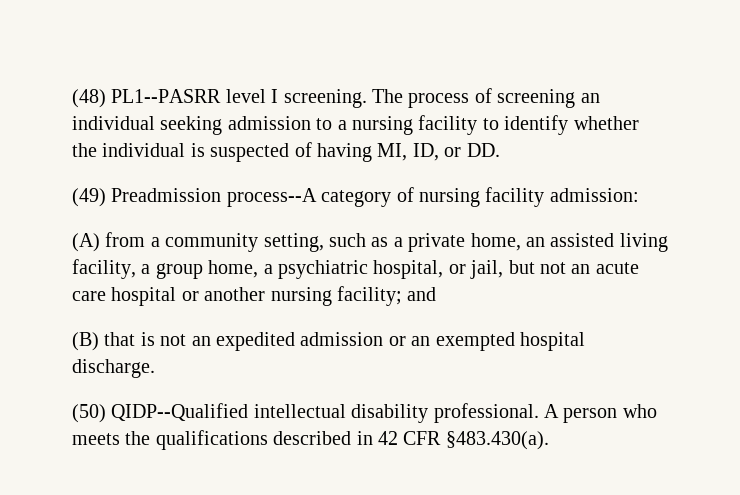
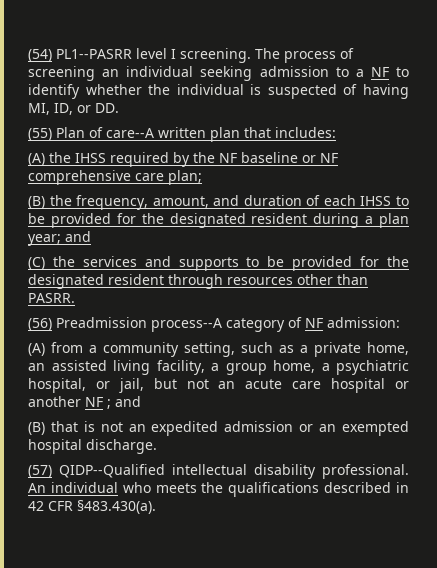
- (48) PL1--PASRR level I screening.
+ (54) PL1--PASRR level I screening.
- The process of screening an individual seeking admission to a nursing facility to identify whether the individual is suspected of having MI, ID, or DD.
+ The process of screening an individual seeking admission to a NF to identify whether the individual is suspected of having MI, ID, or DD.
- (49) Preadmission process--A category of nursing facility admission:
+ (55) Plan of care--A written plan that includes:
+ (A) the IHSS required by the NF baseline or NF comprehensive care plan;
+ (B) the frequency, amount, and duration of each IHSS to be provided for the designated resident during a plan year; and
+ (C) the services and supports to be provided for the designated resident through resources other than PASRR.
+ (56) Preadmission process--A category of NF admission:
- (A) from a community setting, such as a private home, an assisted living facility, a group home, a psychiatric hospital, or jail, but not an acute care hospital or another nursing facility; and
+ (A) from a community setting, such as a private home, an assisted living facility, a group home, a psychiatric hospital, or jail, but not an acute care hospital or another NF ; and
- (50) QIDP--Qualified intellectual disability professional.
+ (57) QIDP--Qualified intellectual disability professional.
- A person who meets the qualifications described in 42 CFR §483.430(a).
+ An individual who meets the qualifications described in 42 CFR §483.430(a).

